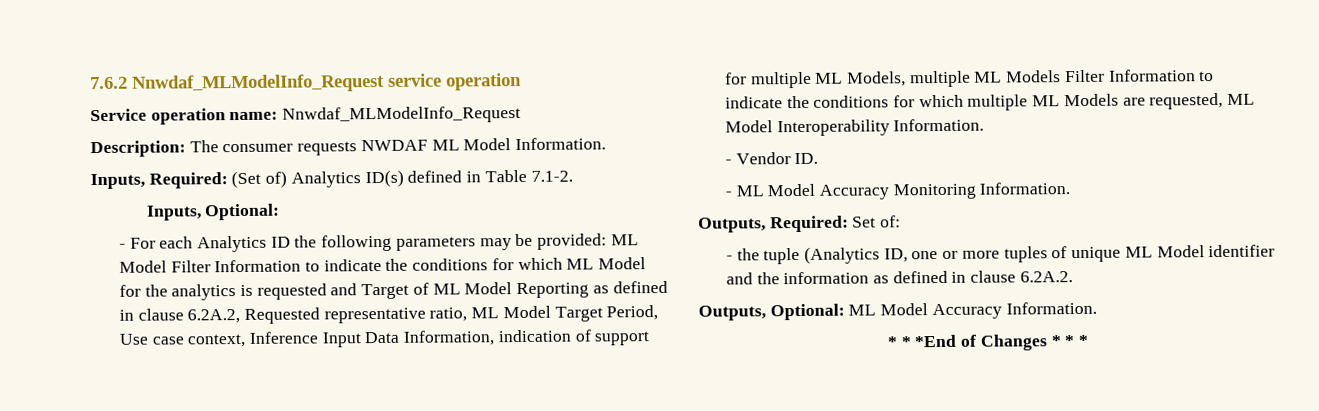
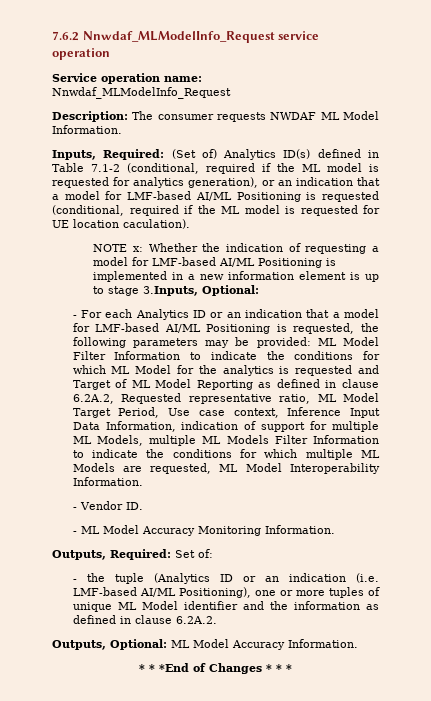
- Inputs, Required: (Set of) Analytics ID(s) defined in Table 7.1-2.
- Inputs, Optional:
+ Inputs, Required: (Set of) Analytics ID(s) defined in Table 7.1-2 (conditional, required if the ML model is requested for analytics generation), or an indication that a model for LMF-based AI/ML Positioning is requested (conditional, required if the ML model is requested for UE location caculation).
+ NOTE x: Whether the indication of requesting a model for LMF-based AI/ML Positioning is implemented in a new information element is up to stage 3.Inputs, Optional:
- - For each Analytics ID the following parameters may be provided:
+ - For each Analytics ID or an indication that a model for LMF-based AI/ML Positioning is requested, the following parameters may be provided:
- - the tuple (Analytics ID, one or more tuples of unique ML Model identifier and the information as defined in clause 6.2A.2.
+ - the tuple (Analytics ID or an indication (i.e. LMF-based AI/ML Positioning), one or more tuples of unique ML Model identifier and the information as defined in clause 6.2A.2.

